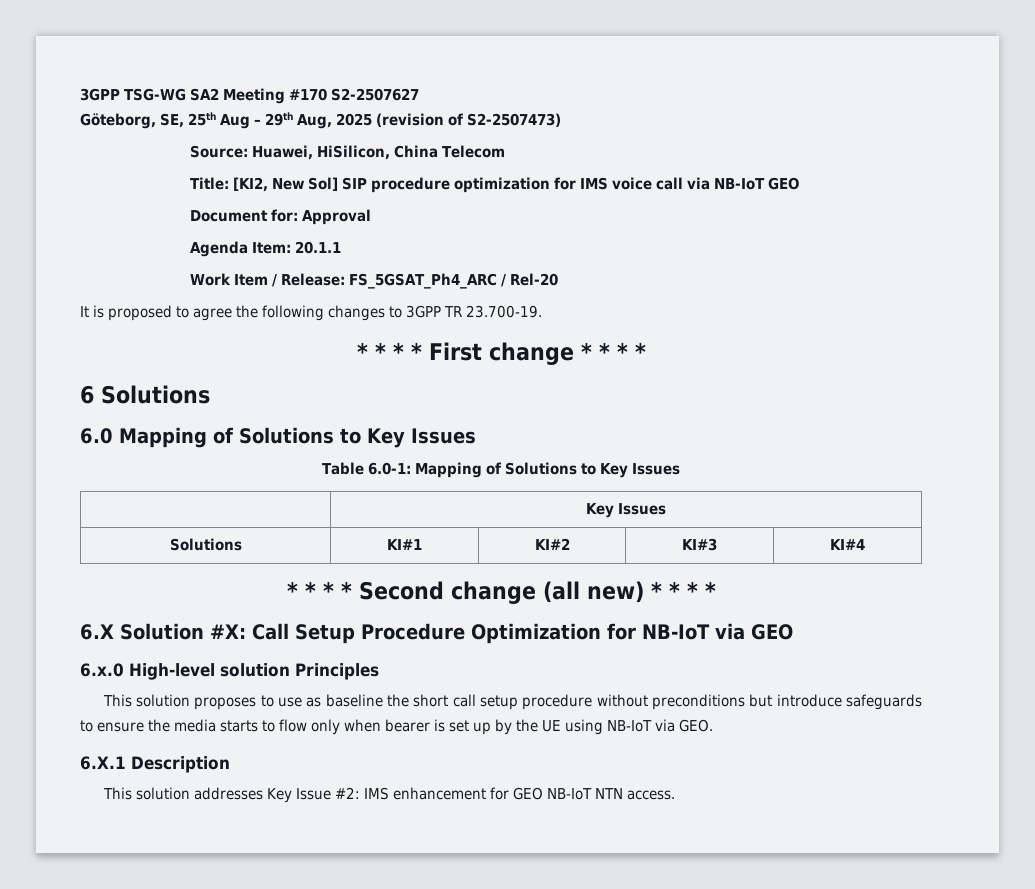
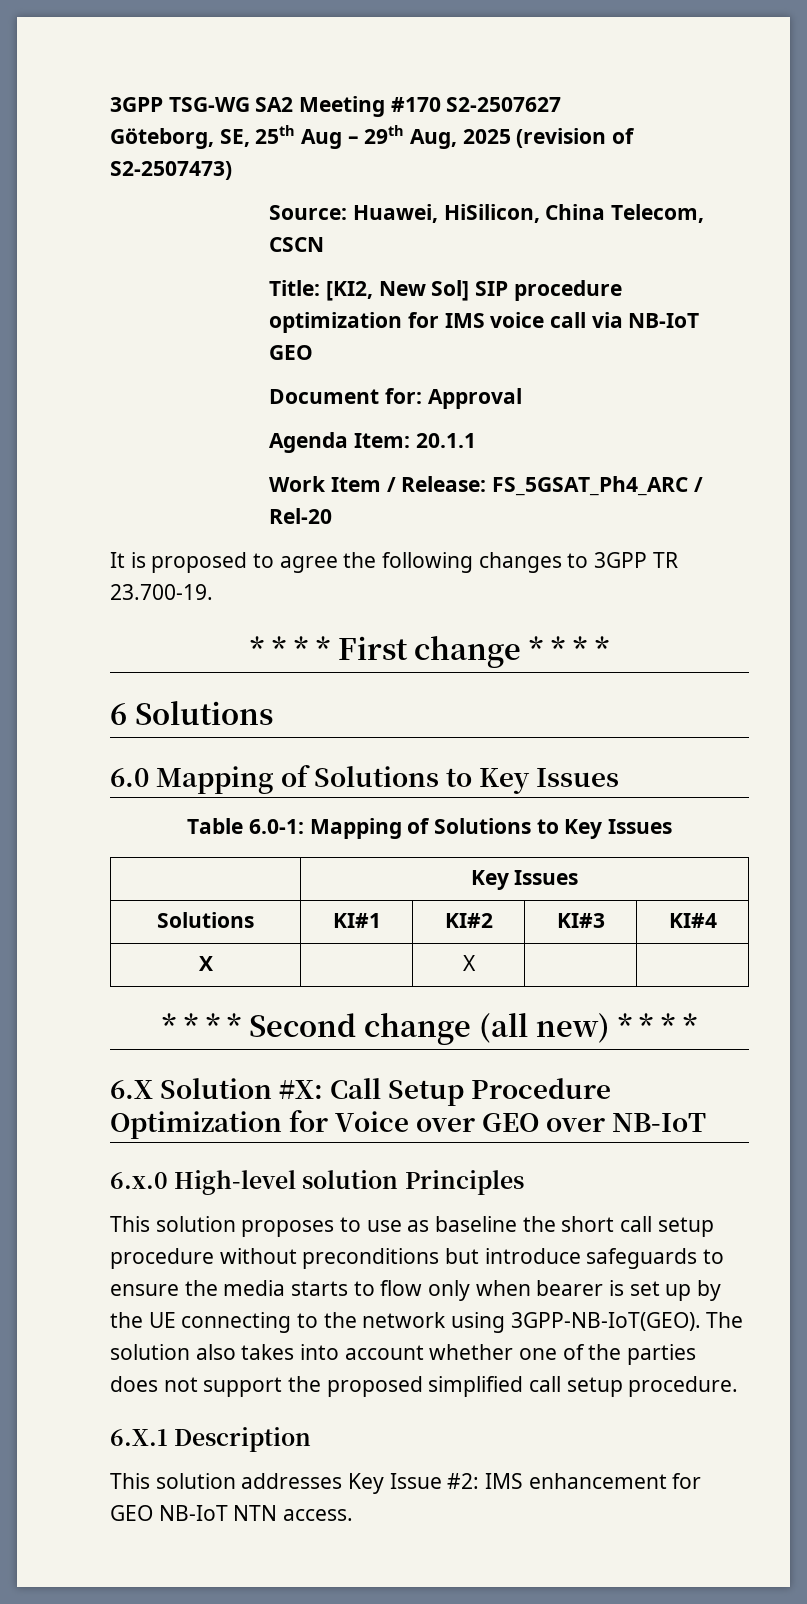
- Source: Huawei, HiSilicon, China Telecom
+ Source: Huawei, HiSilicon, China Telecom, CSCN
+ X | | X | |
- 6.X Solution #X: Call Setup Procedure Optimization for NB-IoT via GEO
+ 6.X Solution #X: Call Setup Procedure Optimization for Voice over GEO over NB-IoT
- This solution proposes to use as baseline the short call setup procedure without preconditions but introduce safeguards to ensure the media starts to flow only when bearer is set up by the UE using NB-IoT via GEO.
+ This solution proposes to use as baseline the short call setup procedure without preconditions but introduce safeguards to ensure the media starts to flow only when bearer is set up by the UE connecting to the network using 3GPP-NB-IoT(GEO). The solution also takes into account whether one of the parties does not support the proposed simplified call setup procedure.

